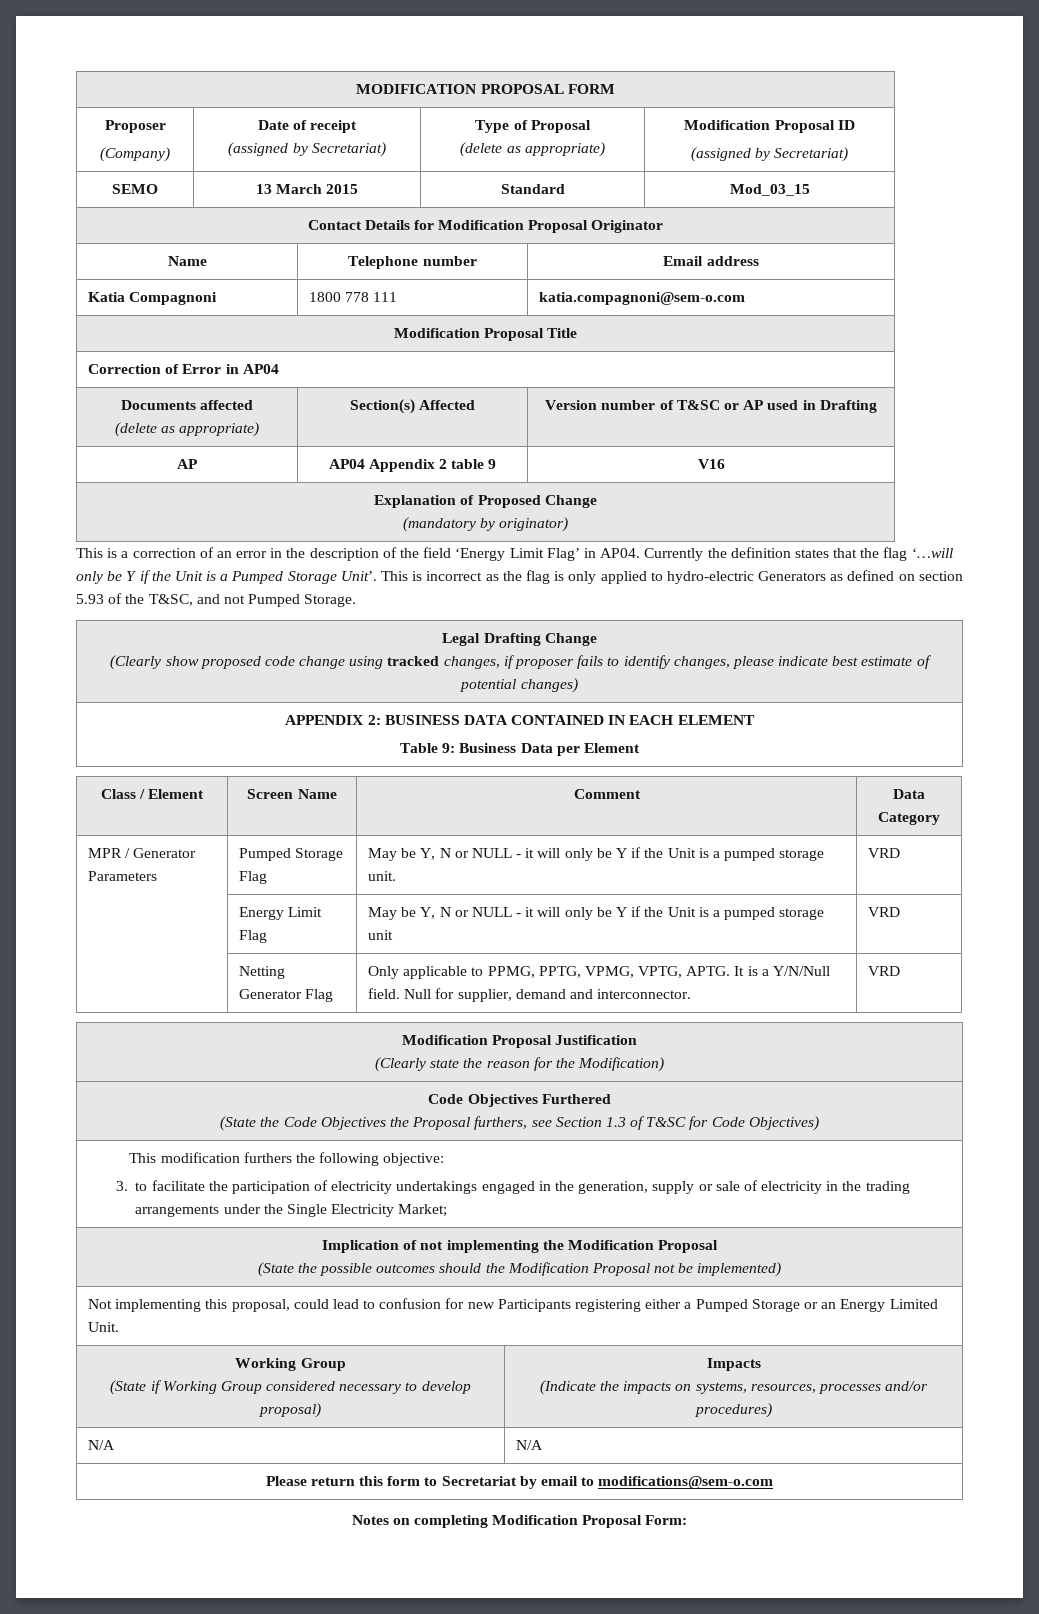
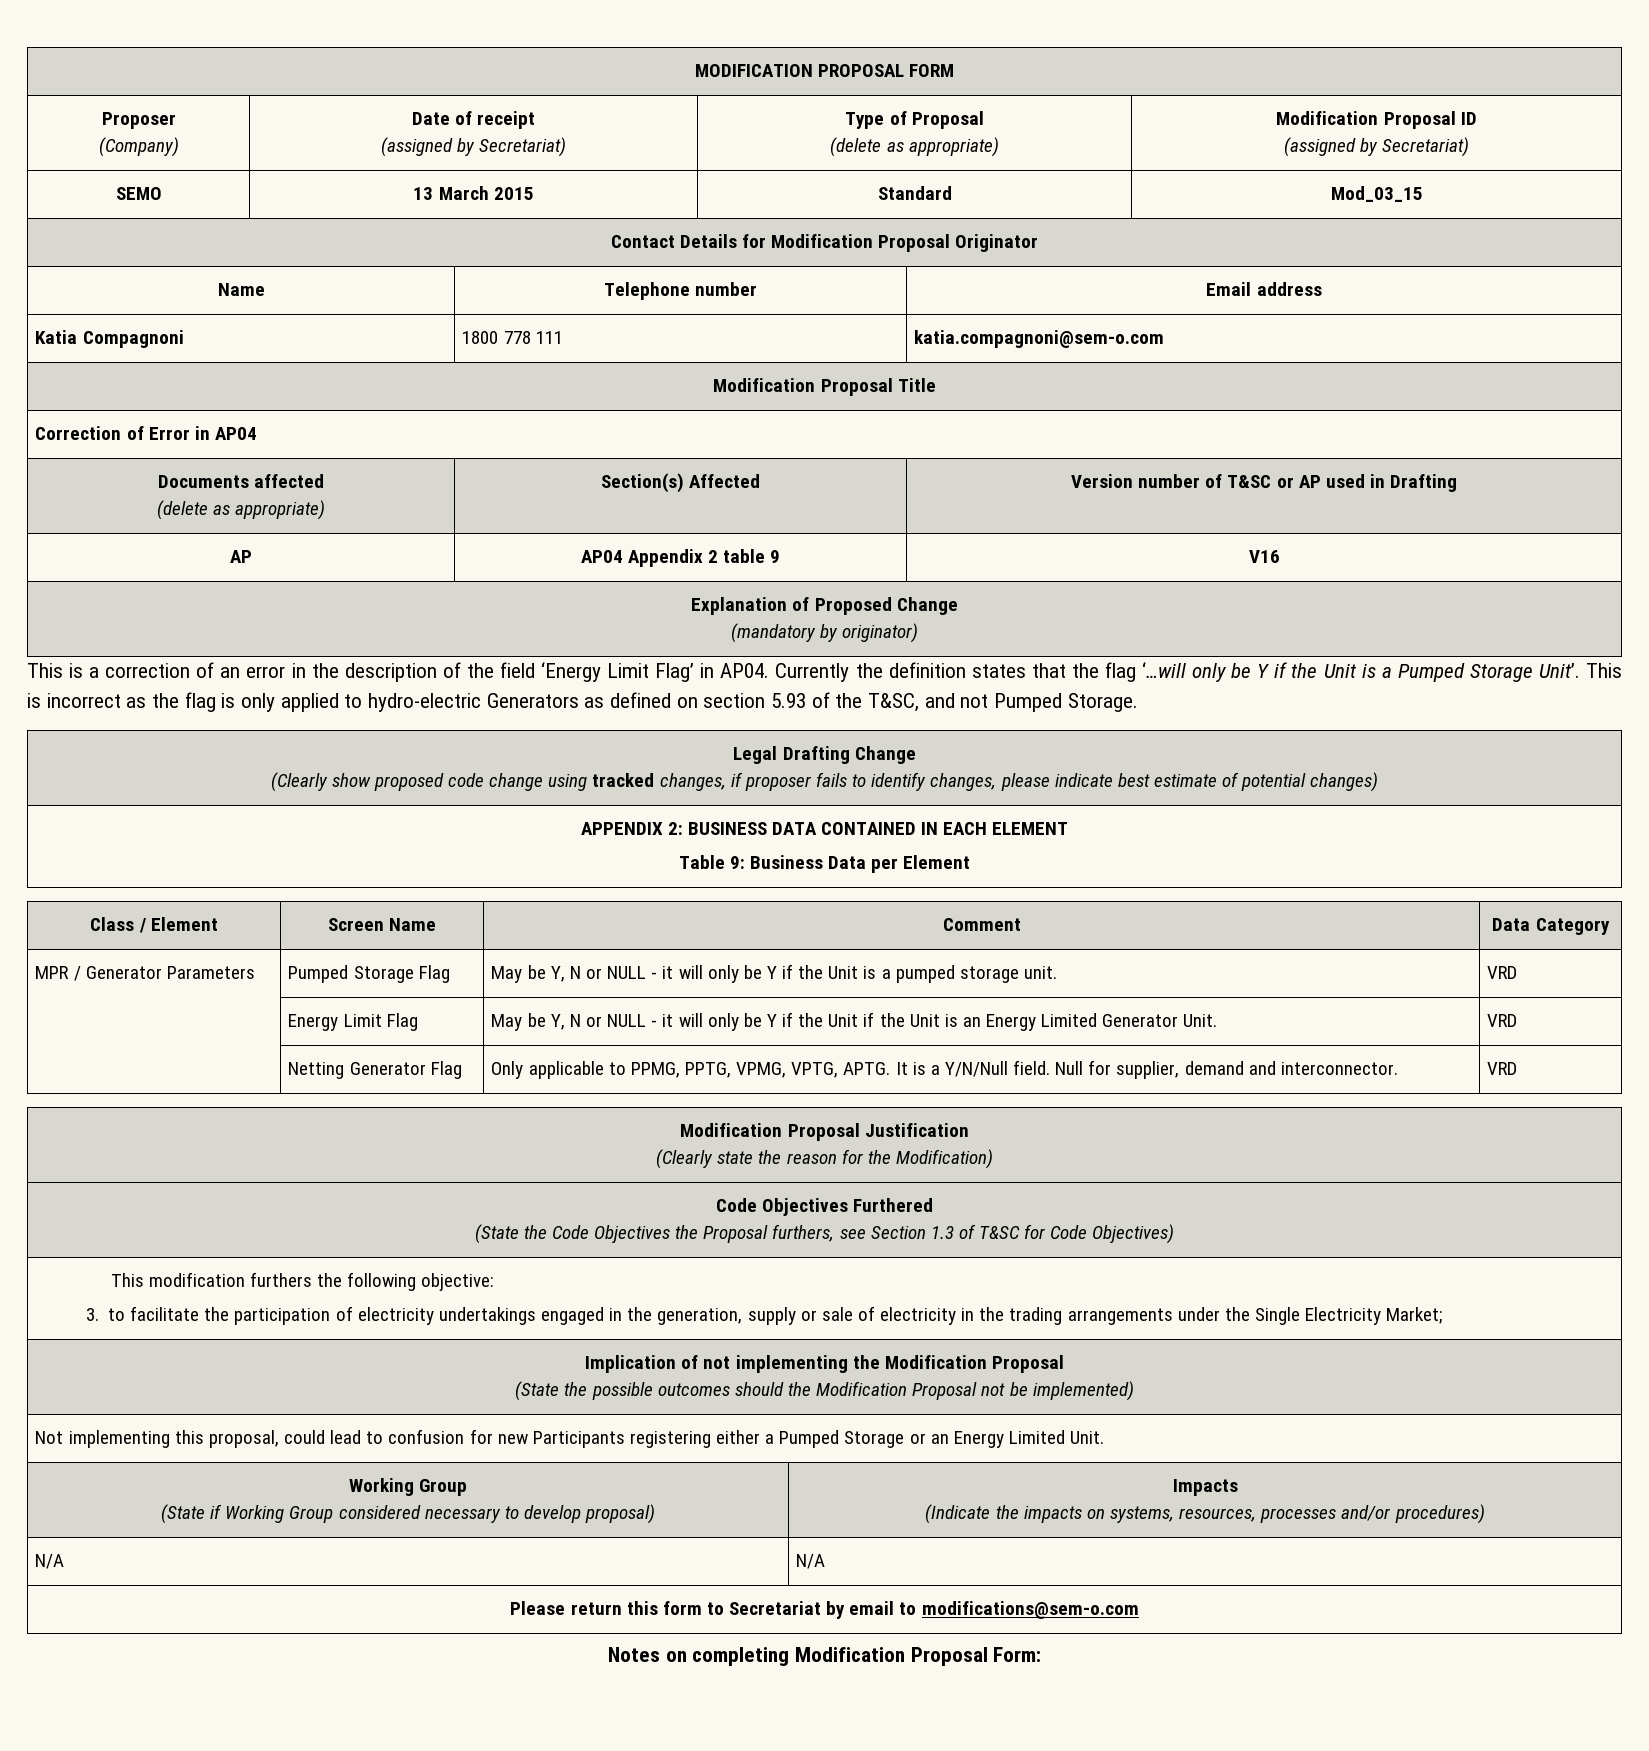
- | Energy Limit Flag | May be Y, N or NULL - it will only be Y if the Unit is a pumped storage unit | VRD
+ | Energy Limit Flag | May be Y, N or NULL - it will only be Y if the Unit if the Unit is an Energy Limited Generator Unit. | VRD

